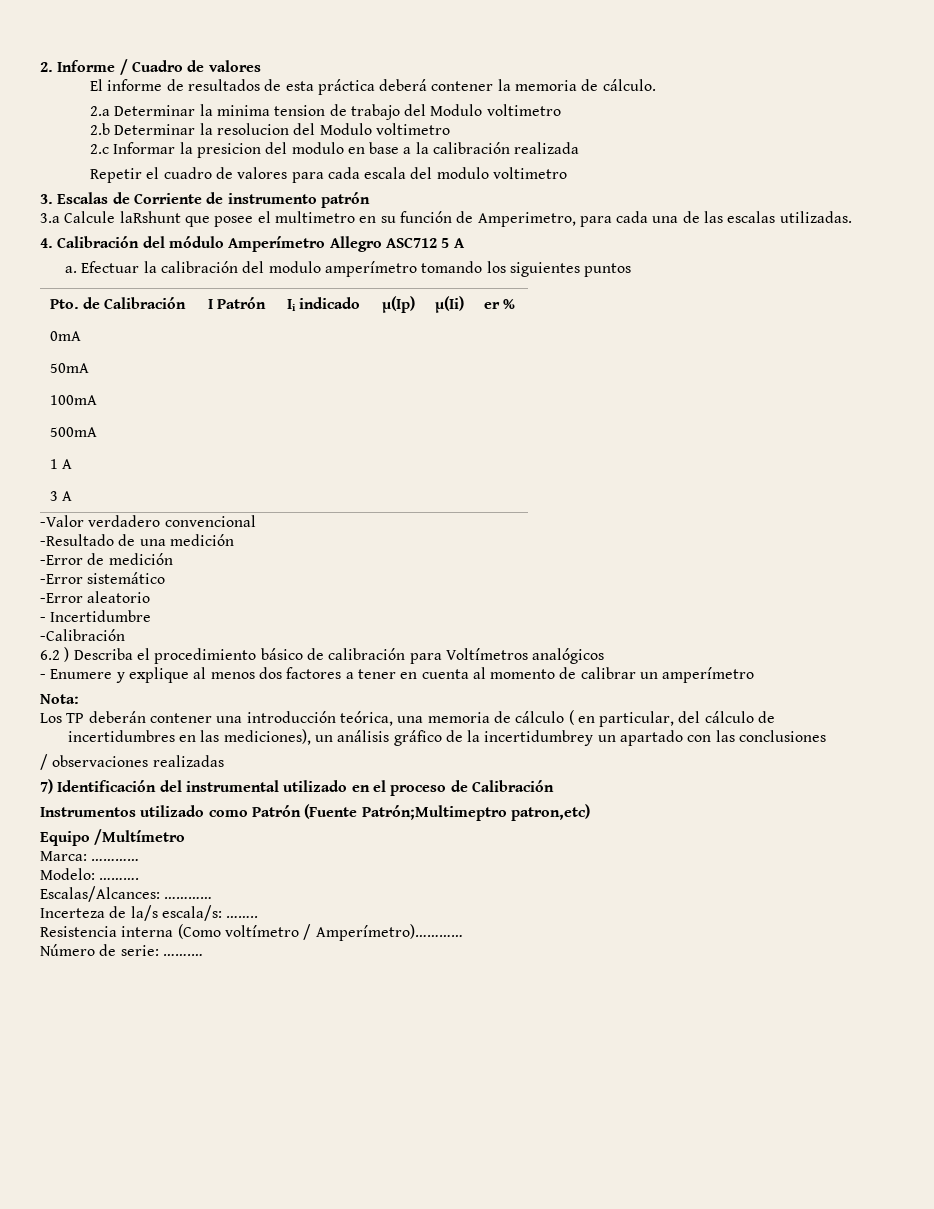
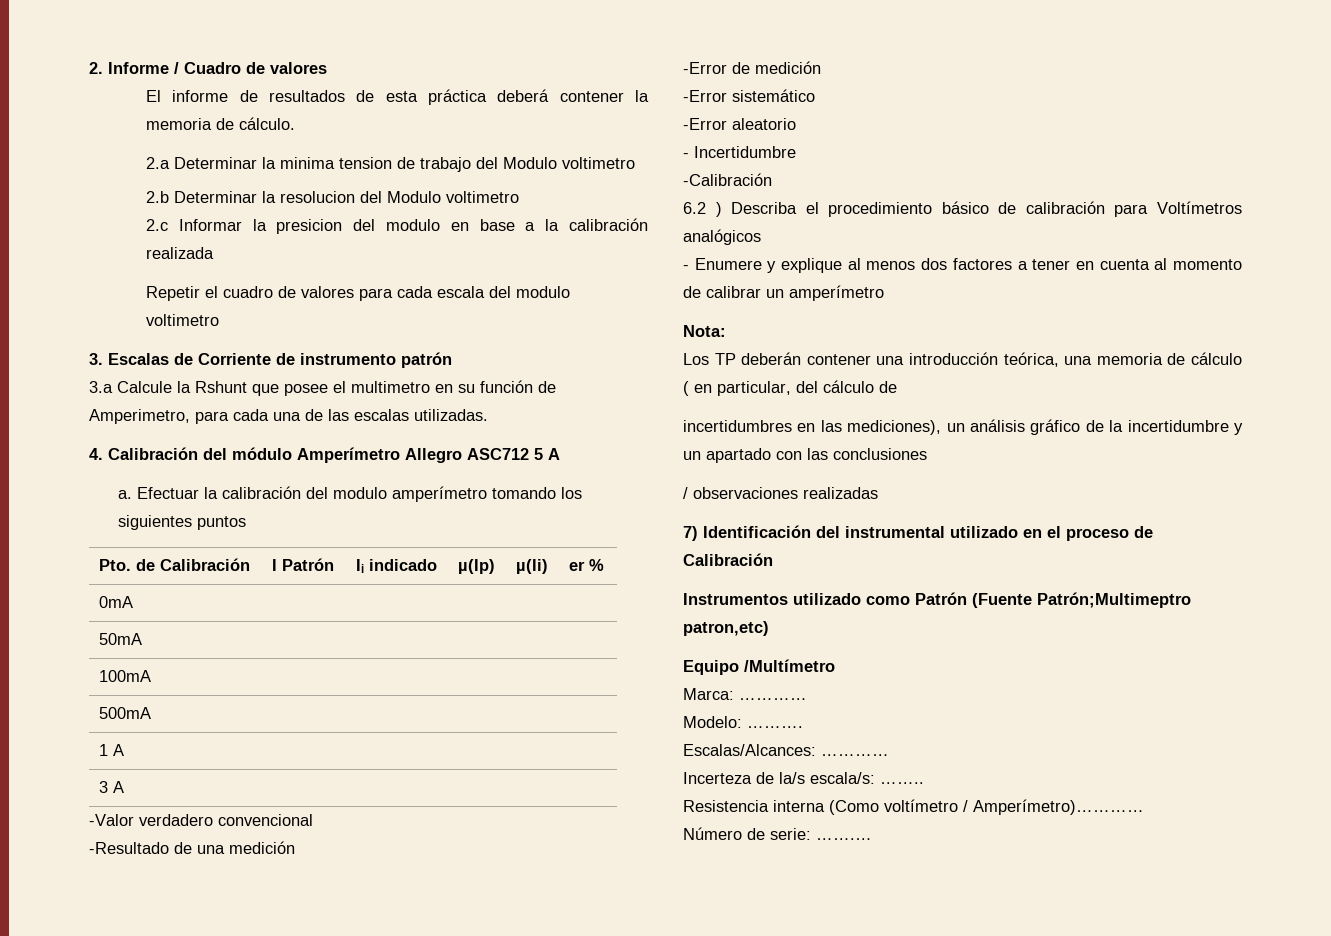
- 3.a Calcule laRshunt que posee el multimetro en su función de Amperimetro, para cada una de las escalas utilizadas.
+ 3.a Calcule la Rshunt que posee el multimetro en su función de Amperimetro, para cada una de las escalas utilizadas.
- incertidumbres en las mediciones), un análisis gráfico de la incertidumbrey un apartado con las conclusiones
+ incertidumbres en las mediciones), un análisis gráfico de la incertidumbre y un apartado con las conclusiones

